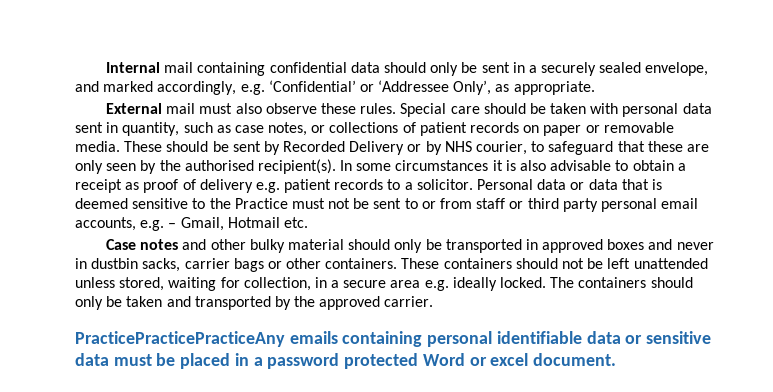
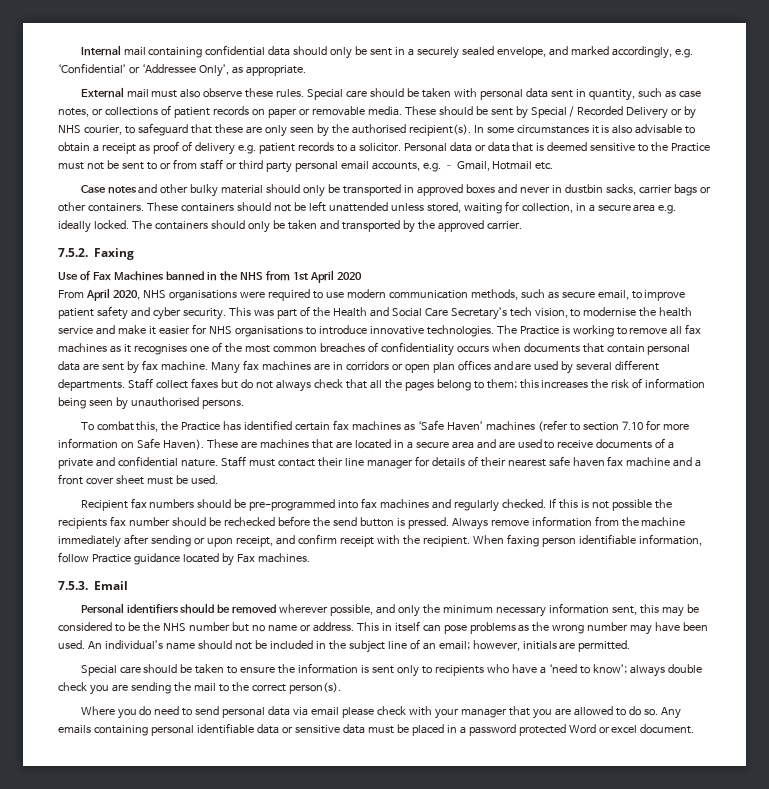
- These should be sent by Recorded Delivery or by NHS courier, to safeguard that these are only seen by the authorised recipient(s).
+ These should be sent by Special / Recorded Delivery or by NHS courier, to safeguard that these are only seen by the authorised recipient(s).
- PracticePracticePracticeAny emails containing personal identifiable data or sensitive data must be placed in a password protected Word or excel document.
+ 7.5.2. Faxing
+ Use of Fax Machines banned in the NHS from 1st April 2020
+ From April 2020, NHS organisations were required to use modern communication methods, such as secure email, to improve patient safety and cyber security. This was part of the Health and Social Care Secretary’s tech vision, to modernise the health service and make it easier for NHS organisations to introduce innovative technologies. The Practice is working to remove all fax machines as it recognises one of the most common breaches of confidentiality occurs when documents that contain personal data are sent by fax machine. Many fax machines are in corridors or open plan offices and are used by several different departments. Staff collect faxes but do not always check that all the pages belong to them; this increases the risk of information being seen by unauthorised persons.
+ To combat this, the Practice has identified certain fax machines as ‘Safe Haven’ machines (refer to section 7.10 for more information on Safe Haven). These are machines that are located in a secure area and are used to receive documents of a private and confidential nature. Staff must contact their line manager for details of their nearest safe haven fax machine and a front cover sheet must be used.
+ Recipient fax numbers should be pre-programmed into fax machines and regularly checked. If this is not possible the recipients fax number should be rechecked before the send button is pressed. Always remove information from the machine immediately after sending or upon receipt, and confirm receipt with the recipient. When faxing person identifiable information, follow Practice guidance located by Fax machines.
+ 7.5.3. Email
+ Personal identifiers should be removed wherever possible, and only the minimum necessary information sent, this may be considered to be the NHS number but no name or address. This in itself can pose problems as the wrong number may have been used. An individual’s name should not be included in the subject line of an email; however, initials are permitted.
+ Special care should be taken to ensure the information is sent only to recipients who have a ‘need to know’; always double check you are sending the mail to the correct person(s).
+ Where you do need to send personal data via email please check with your manager that you are allowed to do so. Any emails containing personal identifiable data or sensitive data must be placed in a password protected Word or excel document.

